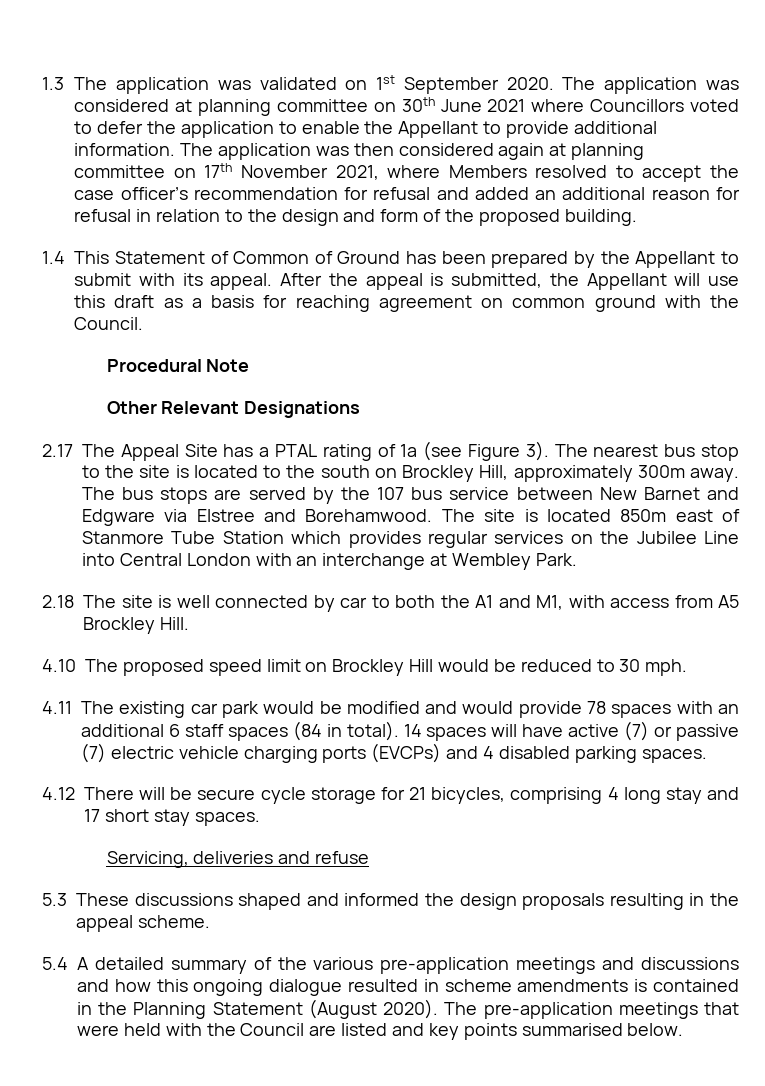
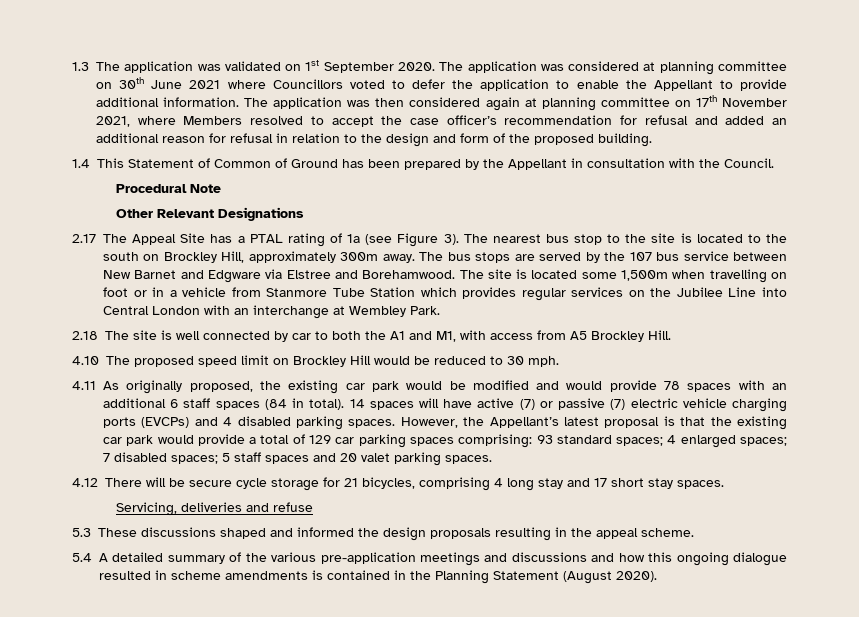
- 1.4 This Statement of Common of Ground has been prepared by the Appellant to submit with its appeal. After the appeal is submitted, the Appellant will use this draft as a basis for reaching agreement on common ground with the Council.
+ 1.4 This Statement of Common of Ground has been prepared by the Appellant in consultation with the Council.
- The site is located 850m east of Stanmore Tube Station which provides regular services on the Jubilee Line into Central London with an interchange at Wembley Park.
+ The site is located some 1,500m when travelling on foot or in a vehicle from Stanmore Tube Station which provides regular services on the Jubilee Line into Central London with an interchange at Wembley Park.
- 4.11 The existing car park would be modified and would provide 78 spaces with an additional 6 staff spaces (84 in total).
+ 4.11 As originally proposed, the existing car park would be modified and would provide 78 spaces with an additional 6 staff spaces (84 in total).
+ However, the Appellant’s latest proposal is that the existing car park would provide a total of 129 car parking spaces comprising: 93 standard spaces; 4 enlarged spaces; 7 disabled spaces; 5 staff spaces and 20 valet parking spaces.
- The pre-application meetings that were held with the Council are listed and key points summarised below.

